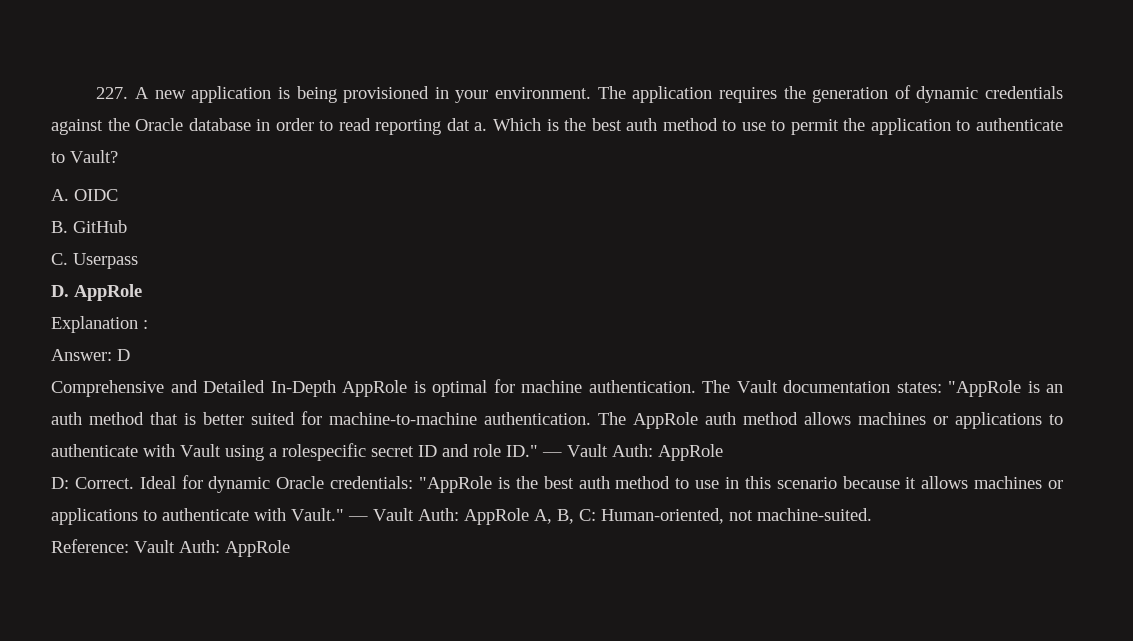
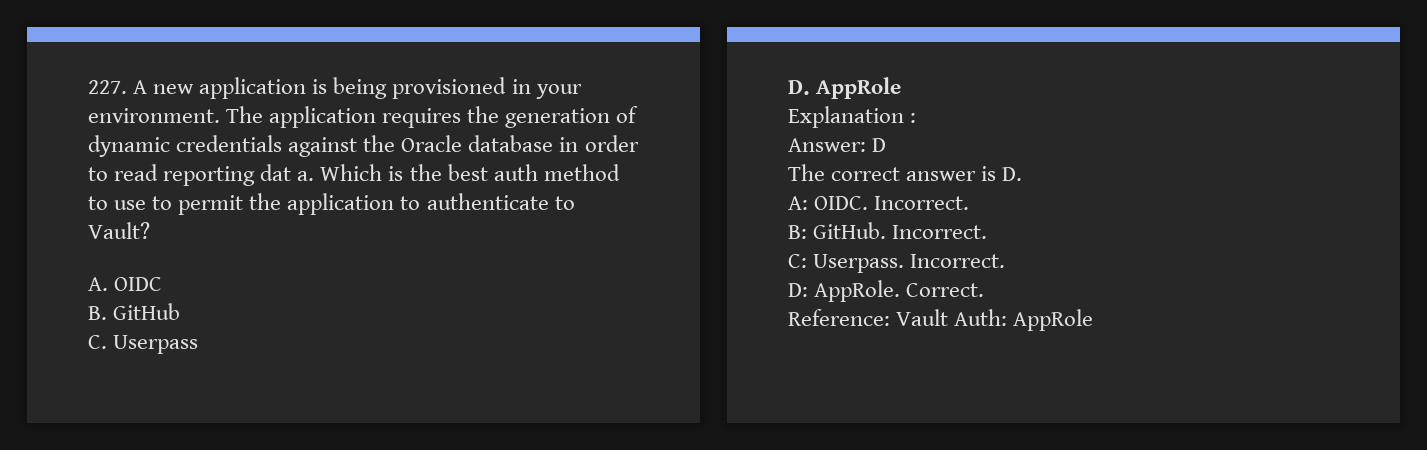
- Comprehensive and Detailed In-Depth AppRole is optimal for machine authentication. The Vault documentation states: "AppRole is an auth method that is better suited for machine-to-machine authentication. The AppRole auth method allows machines or applications to authenticate with Vault using a rolespecific secret ID and role ID." — Vault Auth: AppRole
+ The correct answer is D.
+ A: OIDC. Incorrect.
+ B: GitHub. Incorrect.
+ C: Userpass. Incorrect.
- D: Correct. Ideal for dynamic Oracle credentials: "AppRole is the best auth method to use in this scenario because it allows machines or applications to authenticate with Vault." — Vault Auth: AppRole A, B, C: Human-oriented, not machine-suited.
+ D: AppRole. Correct.

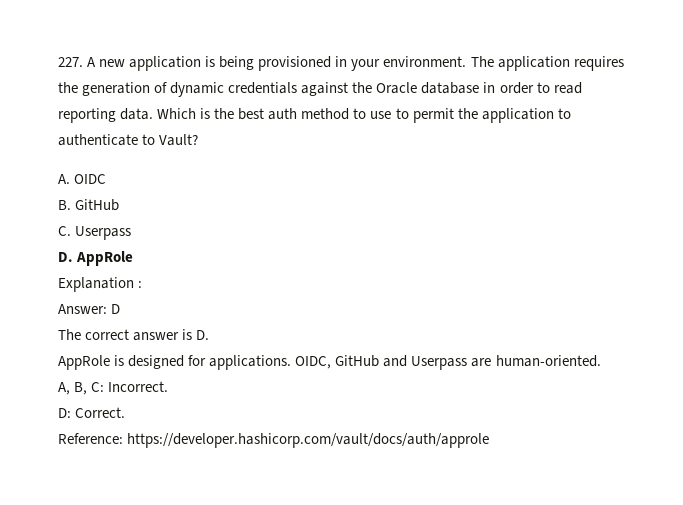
- The application requires the generation of dynamic credentials against the Oracle database in order to read reporting dat a.
+ The application requires the generation of dynamic credentials against the Oracle database in order to read reporting data.
- A: OIDC. Incorrect.
- B: GitHub. Incorrect.
- C: Userpass. Incorrect.
+ AppRole is designed for applications. OIDC, GitHub and Userpass are human-oriented.
+ A, B, C: Incorrect.
- D: AppRole. Correct.
+ D: Correct.
- Reference: Vault Auth: AppRole
+ Reference: https://developer.hashicorp.com/vault/docs/auth/approle

